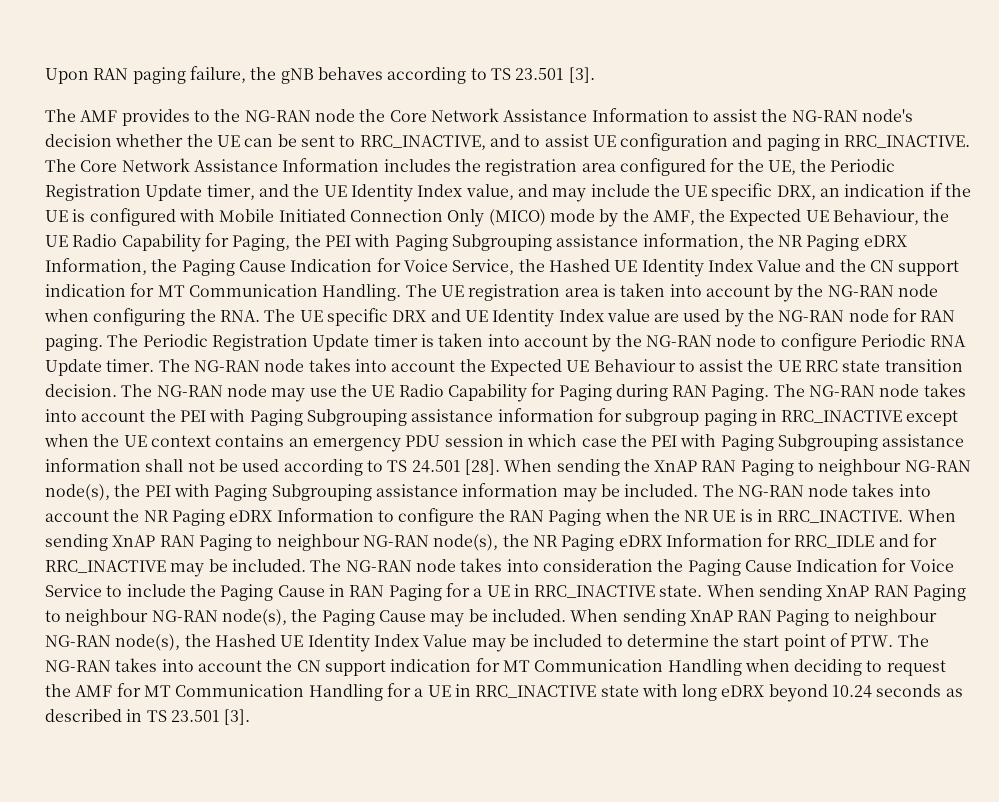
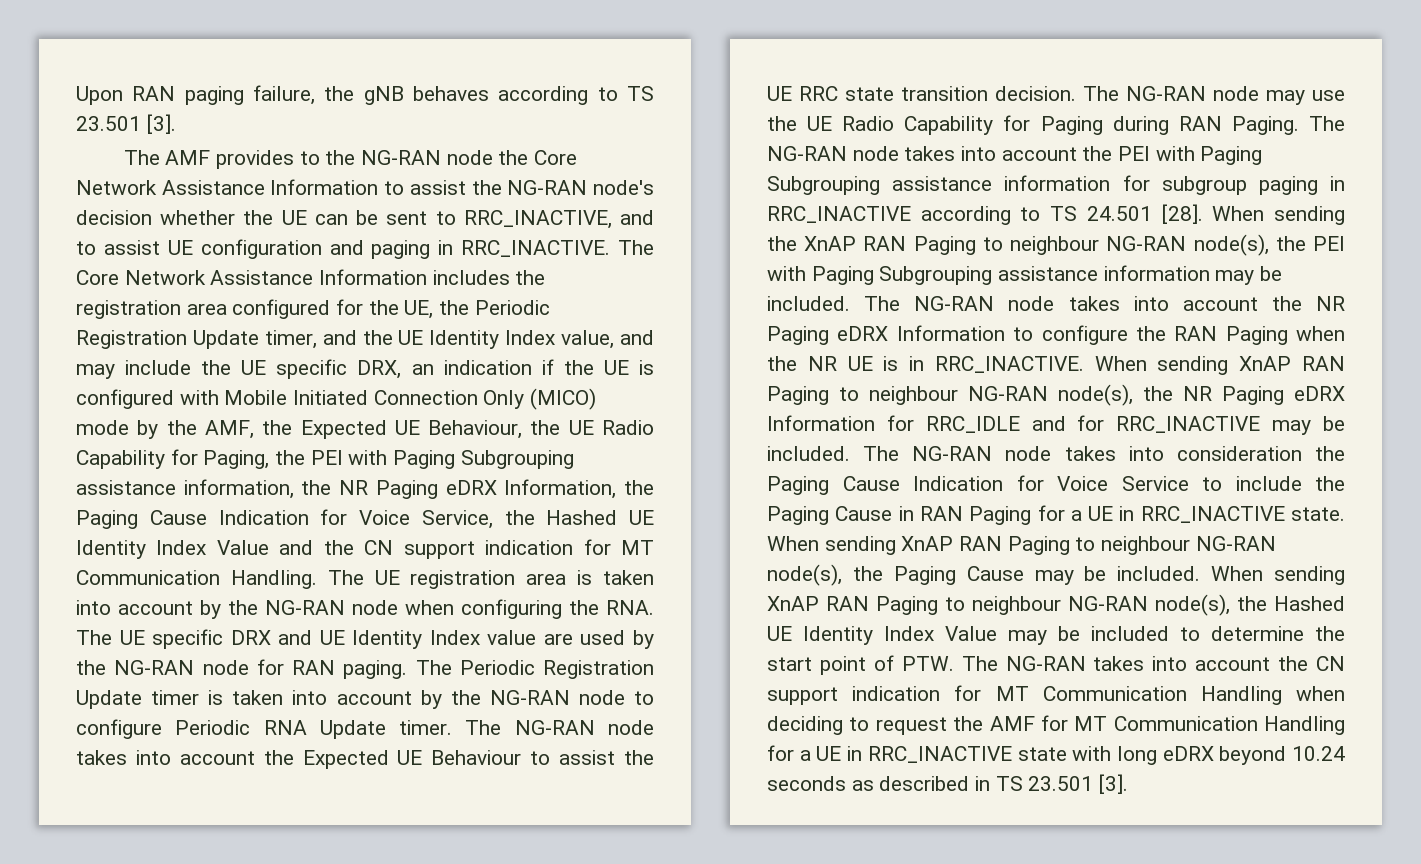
- The NG-RAN node takes into account the PEI with Paging Subgrouping assistance information for subgroup paging in RRC_INACTIVE except when the UE context contains an emergency PDU session in which case the PEI with Paging Subgrouping assistance information shall not be used according to TS 24.501 [28].
+ The NG-RAN node takes into account the PEI with Paging Subgrouping assistance information for subgroup paging in RRC_INACTIVE according to TS 24.501 [28].

